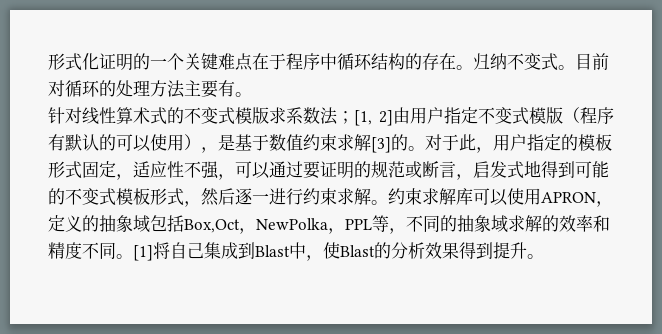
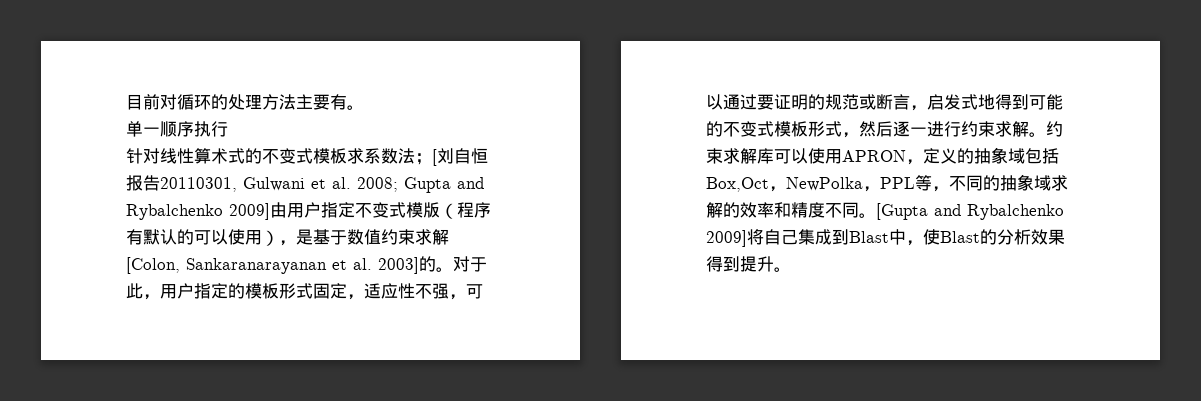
- 形式化证明的一个关键难点在于程序中循环结构的存在。归纳不变式。
+ 单一顺序执行
- 针对线性算术式的不变式模版求系数法；[1, 2]由用户指定不变式模版（程序有默认的可以使用），是基于数值约束求解[3]的。
+ 针对线性算术式的不变式模板求系数法；[刘自恒报告20110301, Gulwani et al. 2008; Gupta and Rybalchenko 2009]由用户指定不变式模版（程序有默认的可以使用），是基于数值约束求解[Colon, Sankaranarayanan et al. 2003]的。
- [1]将自己集成到Blast中，使Blast的分析效果得到提升。
+ [Gupta and Rybalchenko 2009]将自己集成到Blast中，使Blast的分析效果得到提升。

